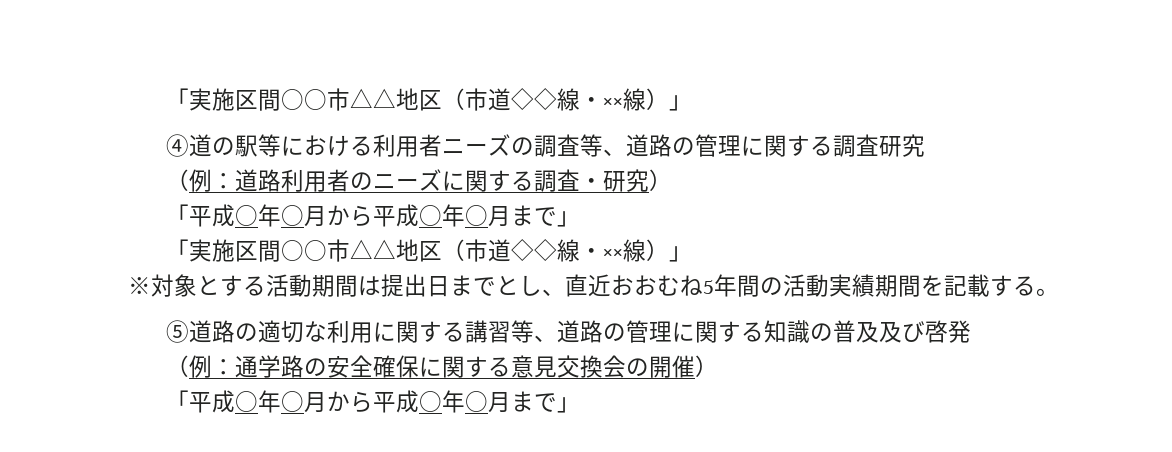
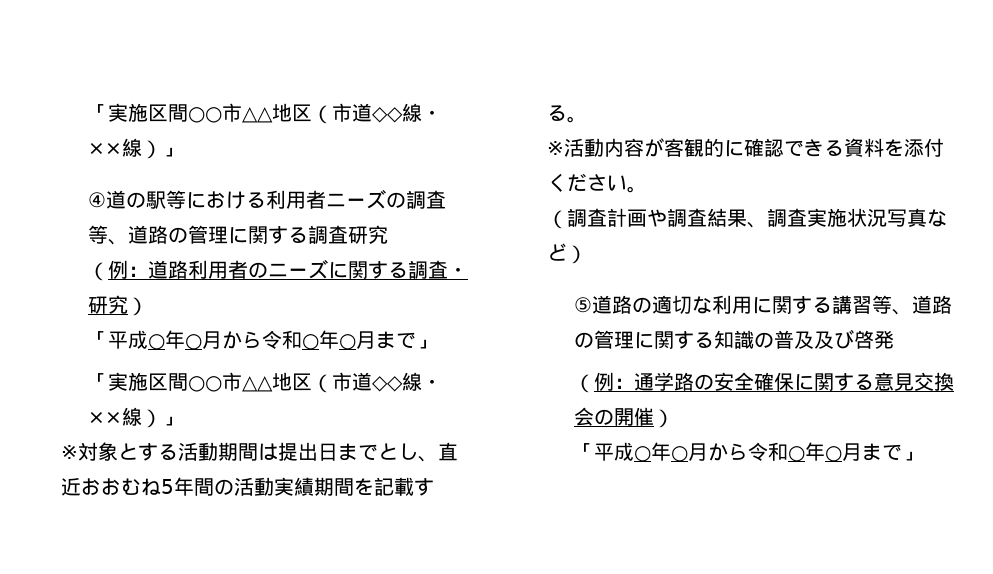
  （例：道路利用者のニーズに関する調査・研究）
- 「平成○年○月から平成○年○月まで」
+ 「平成○年○月から令和○年○月まで」
+ ※活動内容が客観的に確認できる資料を添付ください。
+ （調査計画や調査結果、調査実施状況写真など）
  （例：通学路の安全確保に関する意見交換会の開催）
- 「平成○年○月から平成○年○月まで」
+ 「平成○年○月から令和○年○月まで」

